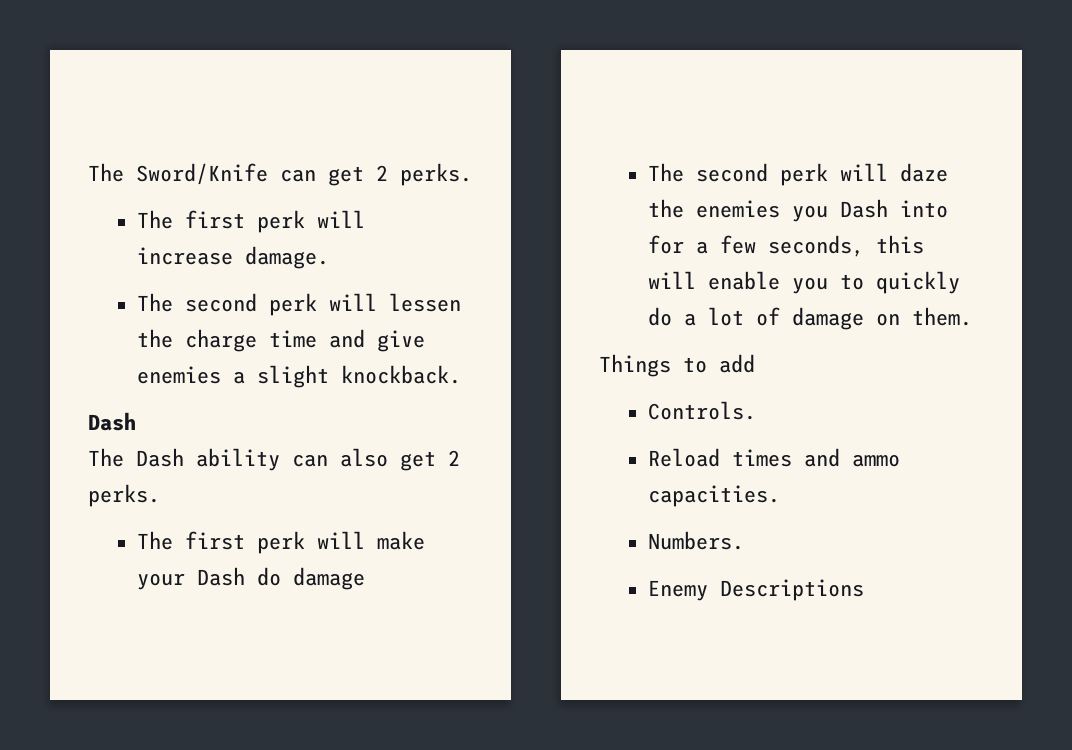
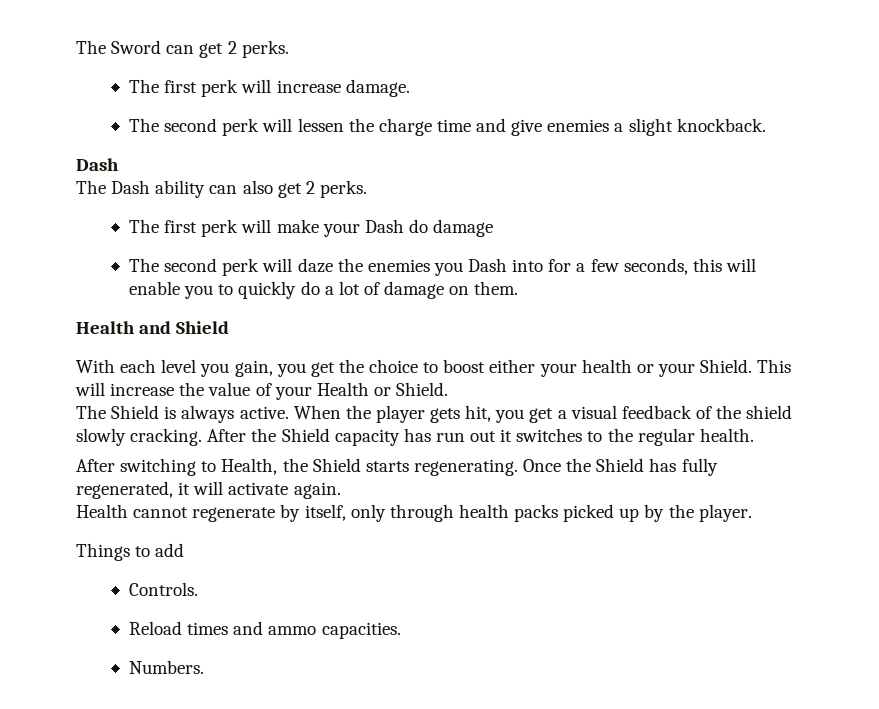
- The Sword/Knife can get 2 perks.
+ The Sword can get 2 perks.
+ Health and Shield
+ With each level you gain, you get the choice to boost either your health or your Shield. This will increase the value of your Health or Shield.
+ The Shield is always active. When the player gets hit, you get a visual feedback of the shield slowly cracking. After the Shield capacity has run out it switches to the regular health.
+ After switching to Health, the Shield starts regenerating. Once the Shield has fully regenerated, it will activate again.
+ Health cannot regenerate by itself, only through health packs picked up by the player.
- Enemy Descriptions

